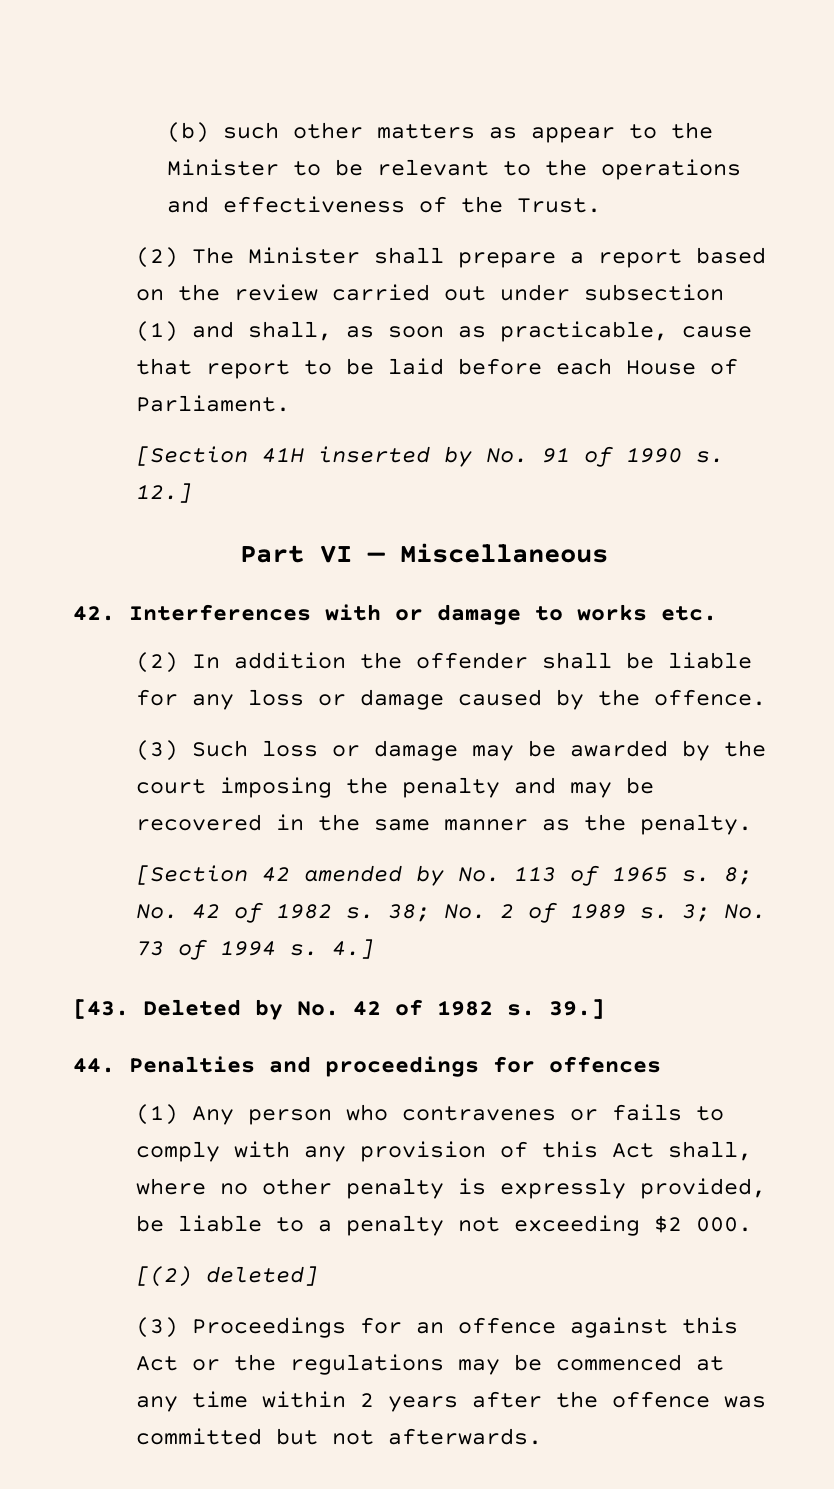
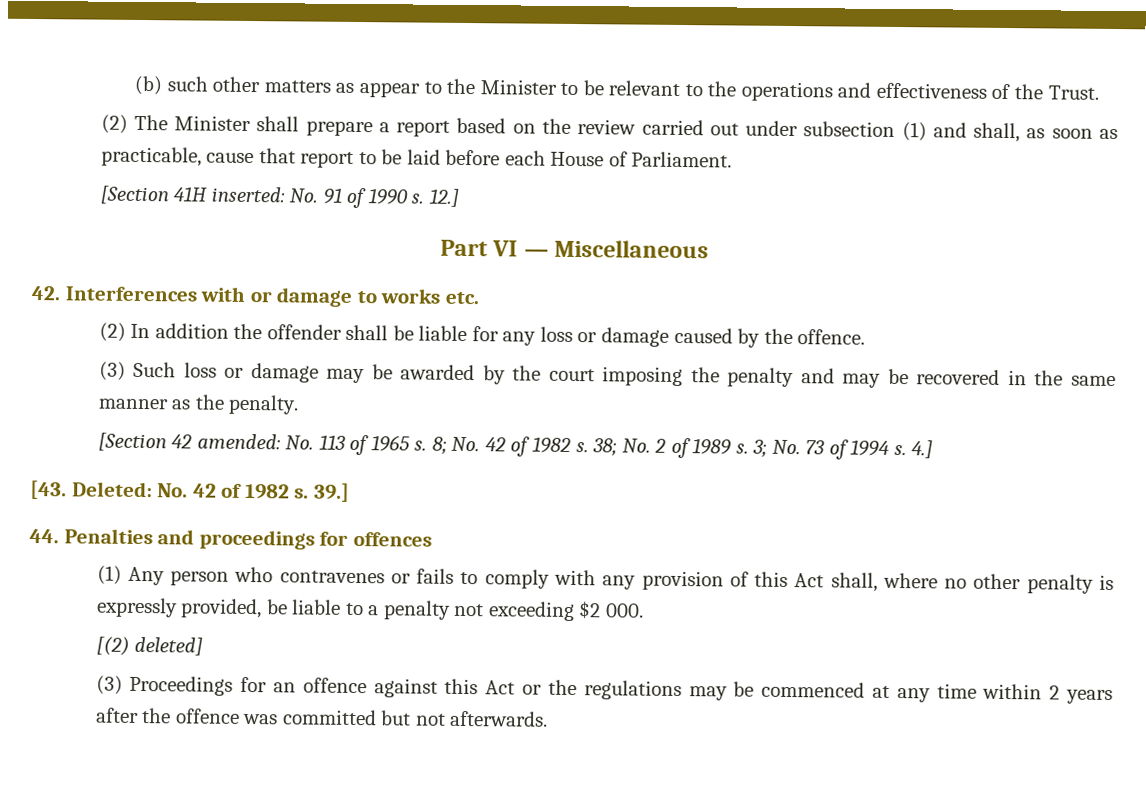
- [Section 41H inserted by No. 91 of 1990 s.
+ [Section 41H inserted: No. 91 of 1990 s.
- [Section 42 amended by No. 113 of 1965 s.
+ [Section 42 amended: No. 113 of 1965 s.
- [43. Deleted by No. 42 of 1982 s.
+ [43. Deleted: No. 42 of 1982 s.

